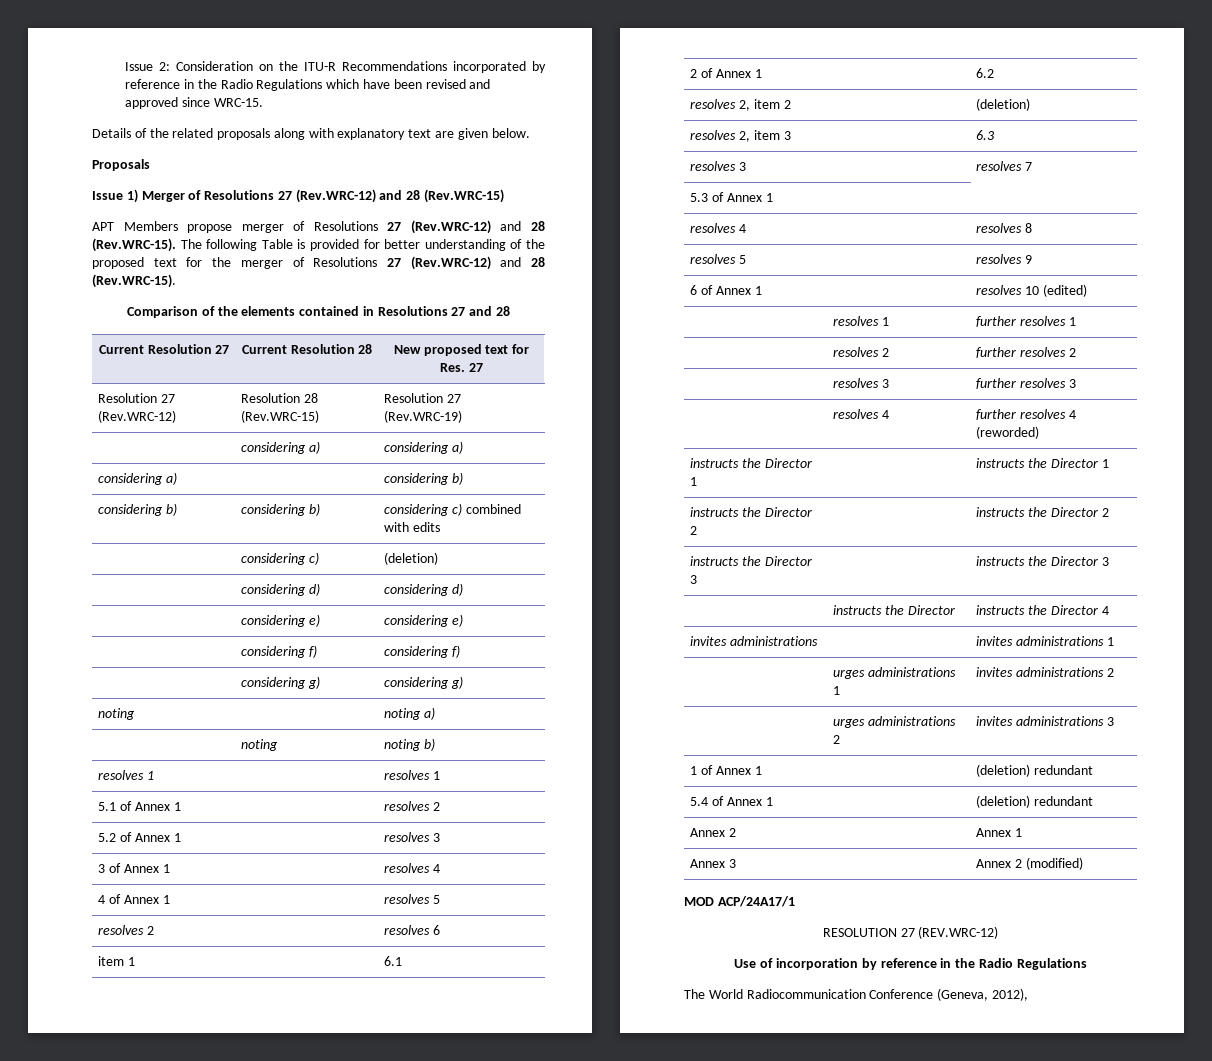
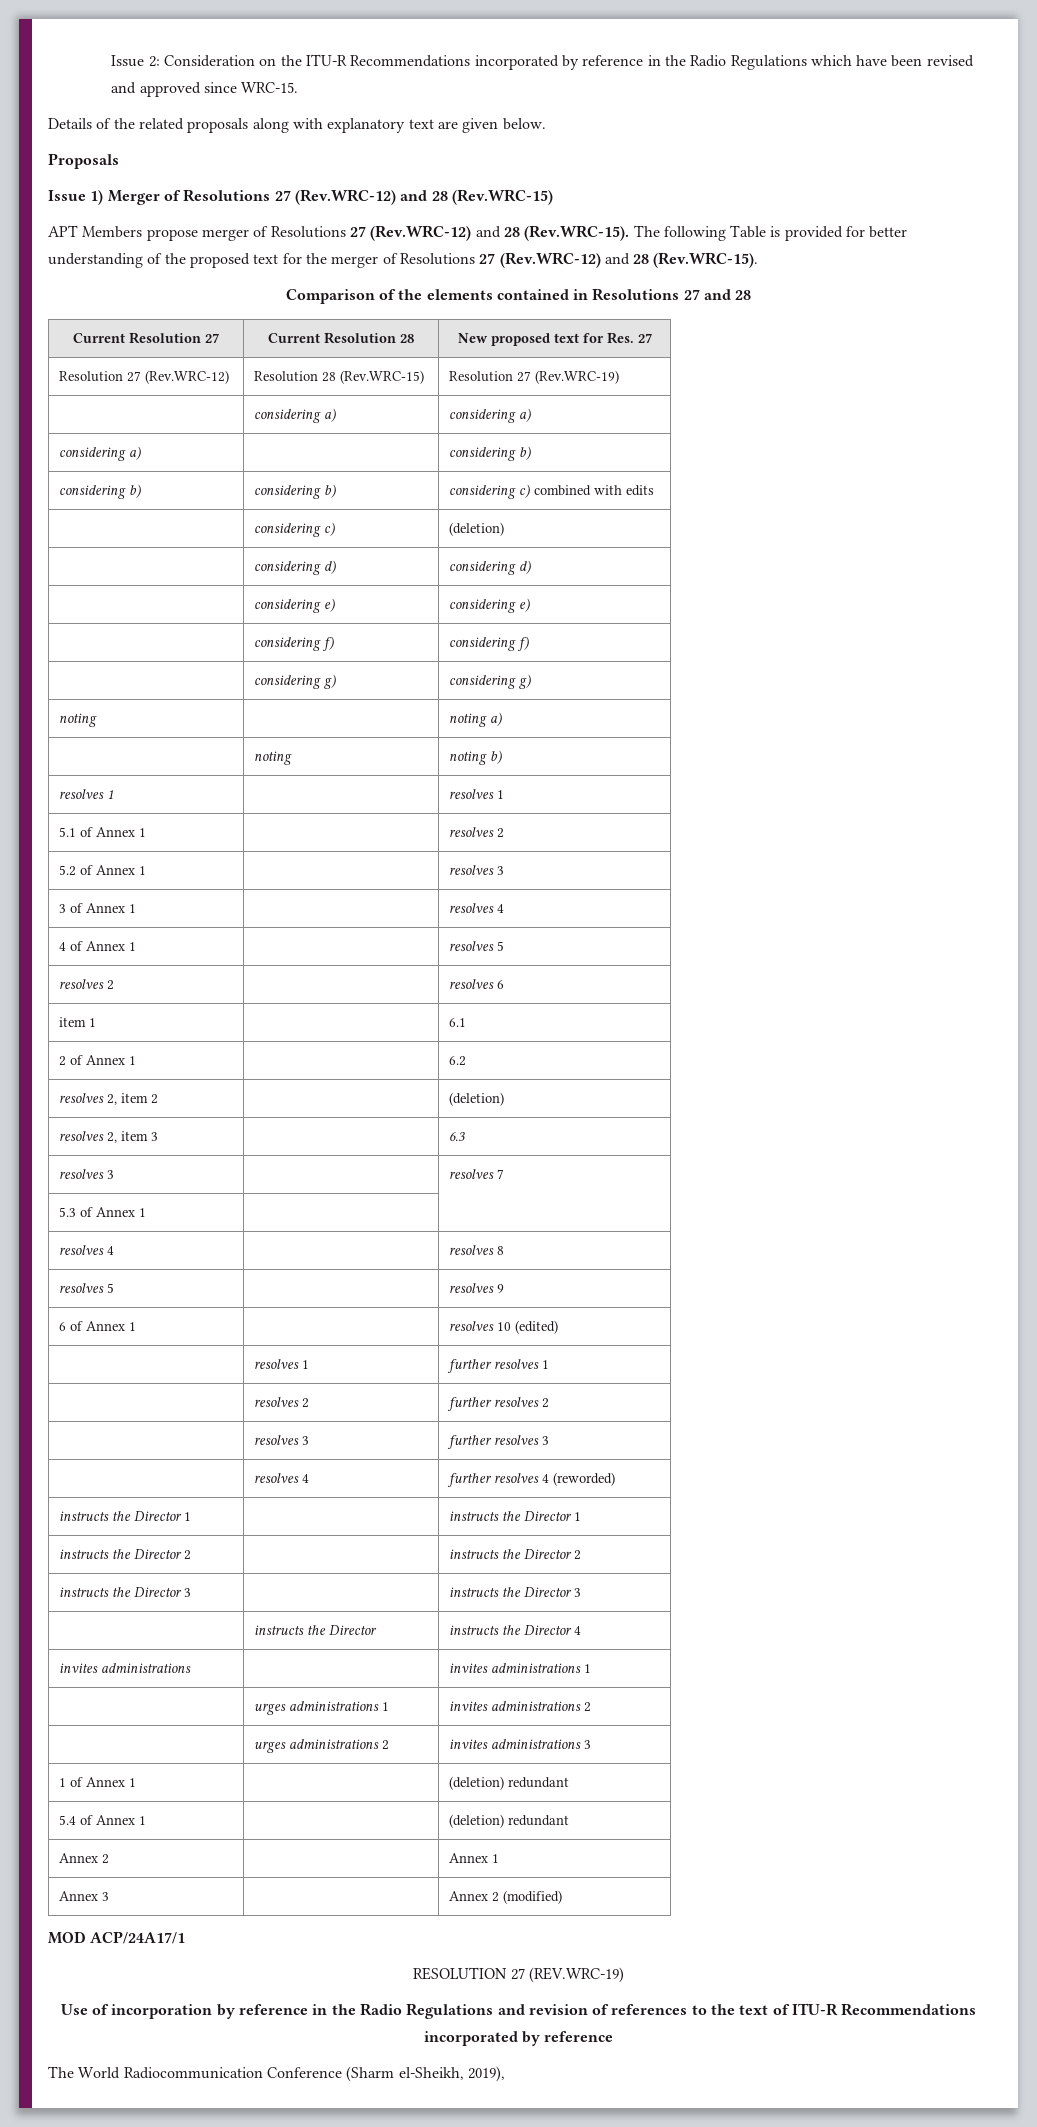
- RESOLUTION 27 (REV.WRC-12)
+ RESOLUTION 27 (REV.WRC-19)
- Use of incorporation by reference in the Radio Regulations
+ Use of incorporation by reference in the Radio Regulations and revision of references to the text of ITU-R Recommendations incorporated by reference
- The World Radiocommunication Conference (Geneva, 2012),
+ The World Radiocommunication Conference (Sharm el-Sheikh, 2019),

